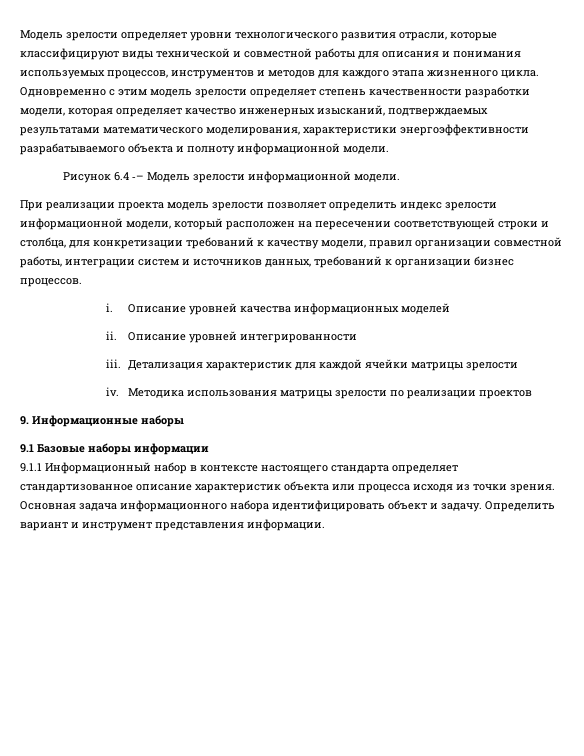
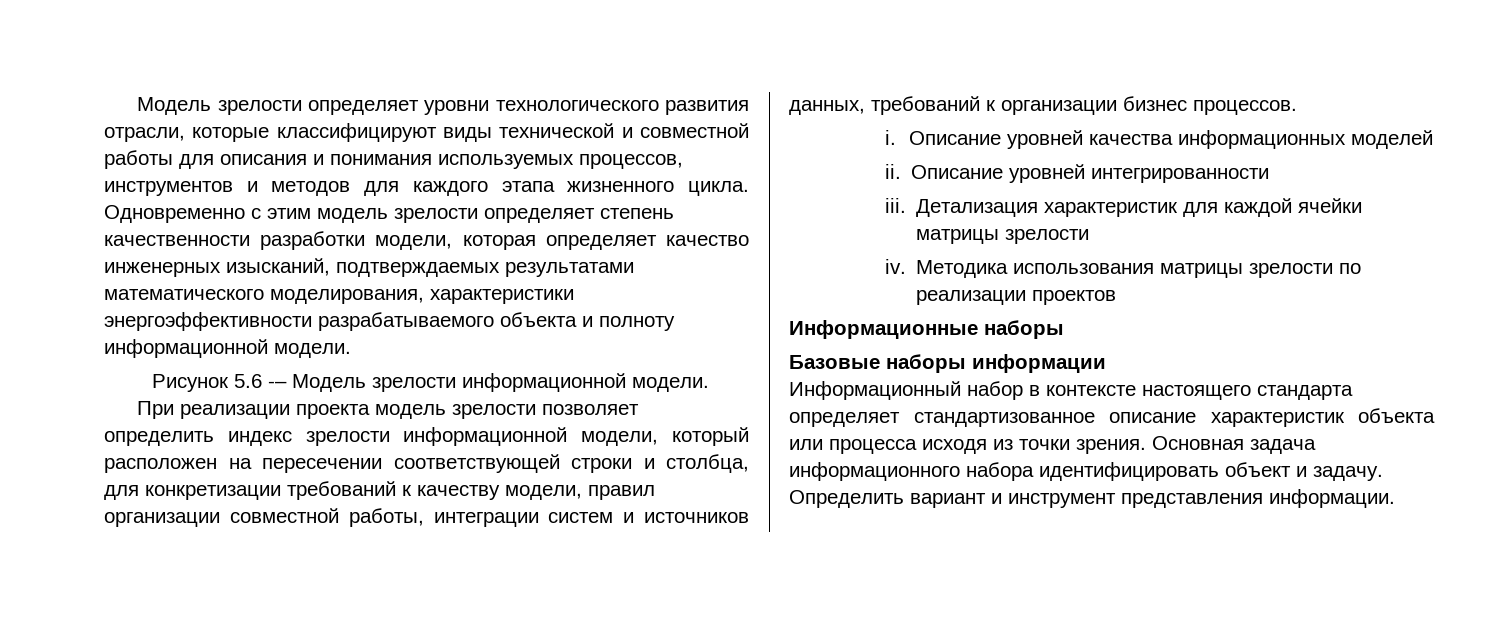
- Рисунок 6.4 ‑– Модель зрелости информационной модели.
+ Рисунок 5.6 ‑– Модель зрелости информационной модели.
- 9. Информационные наборы
+ Информационные наборы
- 9.1 Базовые наборы информации
+ Базовые наборы информации
- 9.1.1 Информационный набор в контексте настоящего стандарта определяет стандартизованное описание характеристик объекта или процесса исходя из точки зрения.
+ Информационный набор в контексте настоящего стандарта определяет стандартизованное описание характеристик объекта или процесса исходя из точки зрения.

